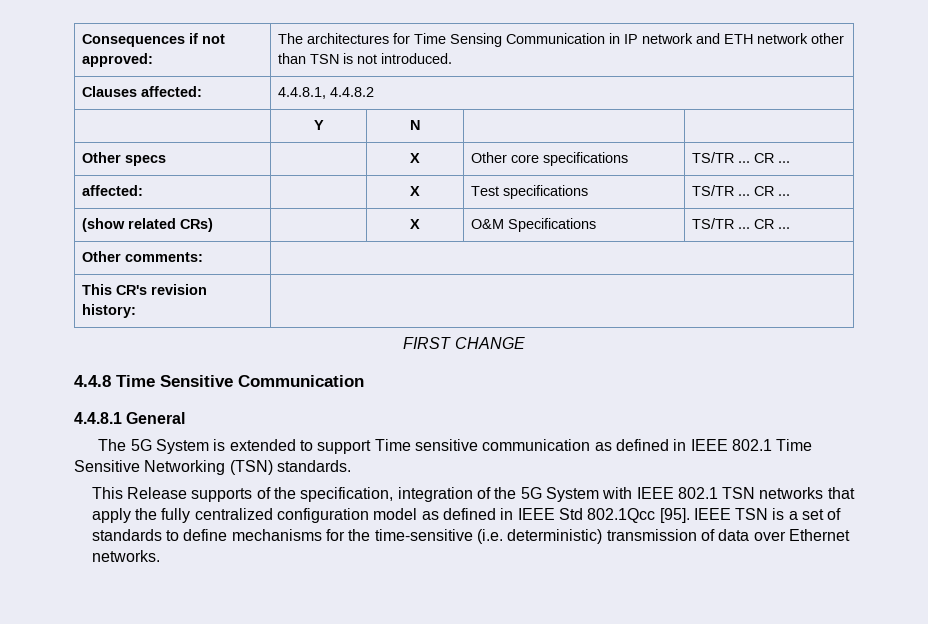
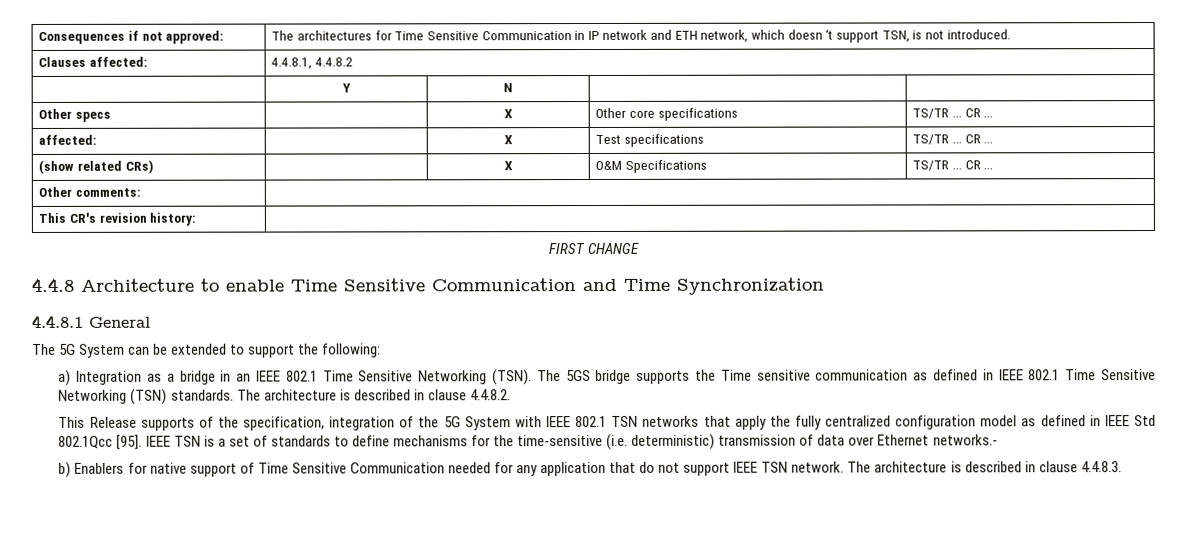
- Consequences if not approved: | The architectures for Time Sensing Communication in IP network and ETH network other than TSN is not introduced.
+ Consequences if not approved: | The architectures for Time Sensitive Communication in IP network and ETH network, which doesn ‘t support TSN, is not introduced.
- 4.4.8 Time Sensitive Communication
+ 4.4.8 Architecture to enable Time Sensitive Communication and Time Synchronization
- The 5G System is extended to support Time sensitive communication as defined in IEEE 802.1 Time Sensitive Networking (TSN) standards.
+ The 5G System can be extended to support the following:
+ a) Integration as a bridge in an IEEE 802.1 Time Sensitive Networking (TSN). The 5GS bridge supports the Time sensitive communication as defined in IEEE 802.1 Time Sensitive Networking (TSN) standards. The architecture is described in clause 4.4.8.2.
- IEEE TSN is a set of standards to define mechanisms for the time-sensitive (i.e. deterministic) transmission of data over Ethernet networks.
+ IEEE TSN is a set of standards to define mechanisms for the time-sensitive (i.e. deterministic) transmission of data over Ethernet networks.-
+ b) Enablers for native support of Time Sensitive Communication needed for any application that do not support IEEE TSN network. The architecture is described in clause 4.4.8.3.

